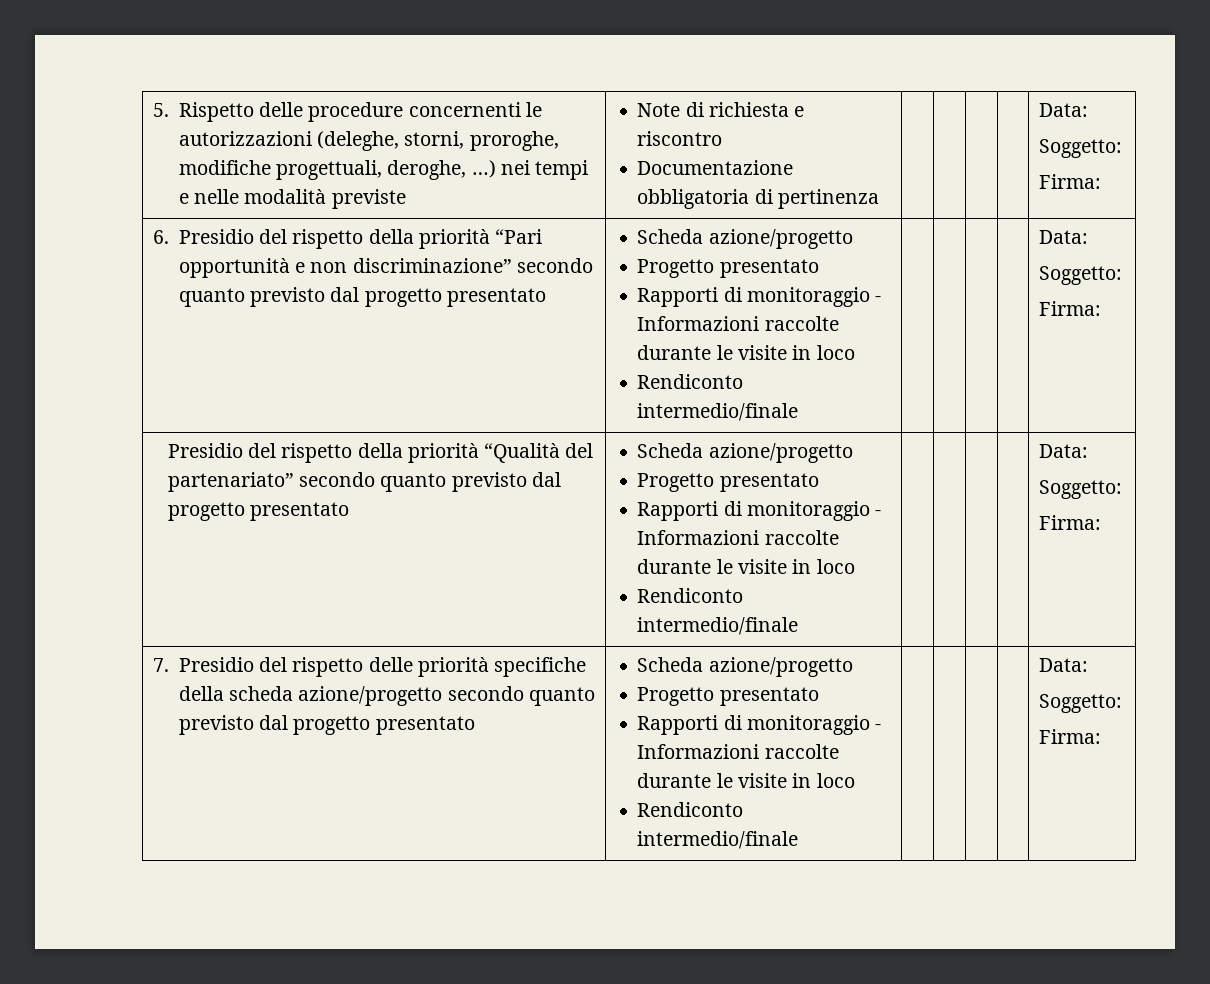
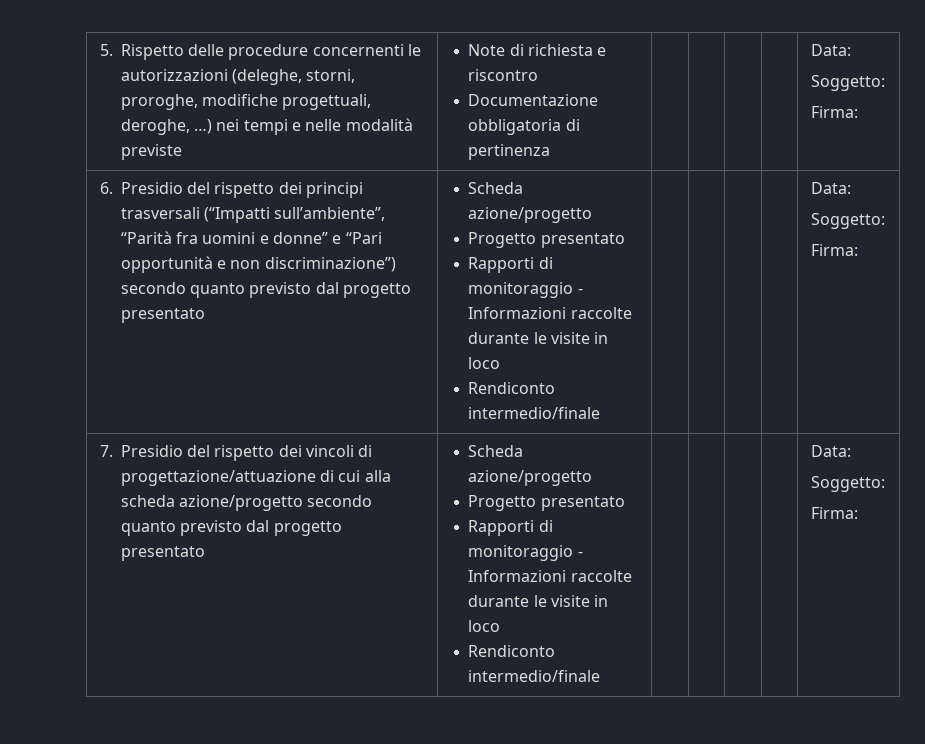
- 6. Presidio del rispetto della priorità “Pari opportunità e non discriminazione” secondo quanto previsto dal progetto presentato | Scheda azione/progetto
- Progetto presentato
- Rapporti di monitoraggio - Informazioni raccolte durante le visite in loco
- Rendiconto intermedio/finale | | | | | Data:
- Soggetto:
- Firma:
- Presidio del rispetto della priorità “Qualità del partenariato” secondo quanto previsto dal progetto presentato | Scheda azione/progetto
+ 6. Presidio del rispetto dei principi trasversali (“Impatti sull’ambiente”, “Parità fra uomini e donne” e “Pari opportunità e non discriminazione”) secondo quanto previsto dal progetto presentato | Scheda azione/progetto
- 7. Presidio del rispetto delle priorità specifiche della scheda azione/progetto secondo quanto previsto dal progetto presentato | Scheda azione/progetto
+ 7. Presidio del rispetto dei vincoli di progettazione/attuazione di cui alla scheda azione/progetto secondo quanto previsto dal progetto presentato | Scheda azione/progetto

